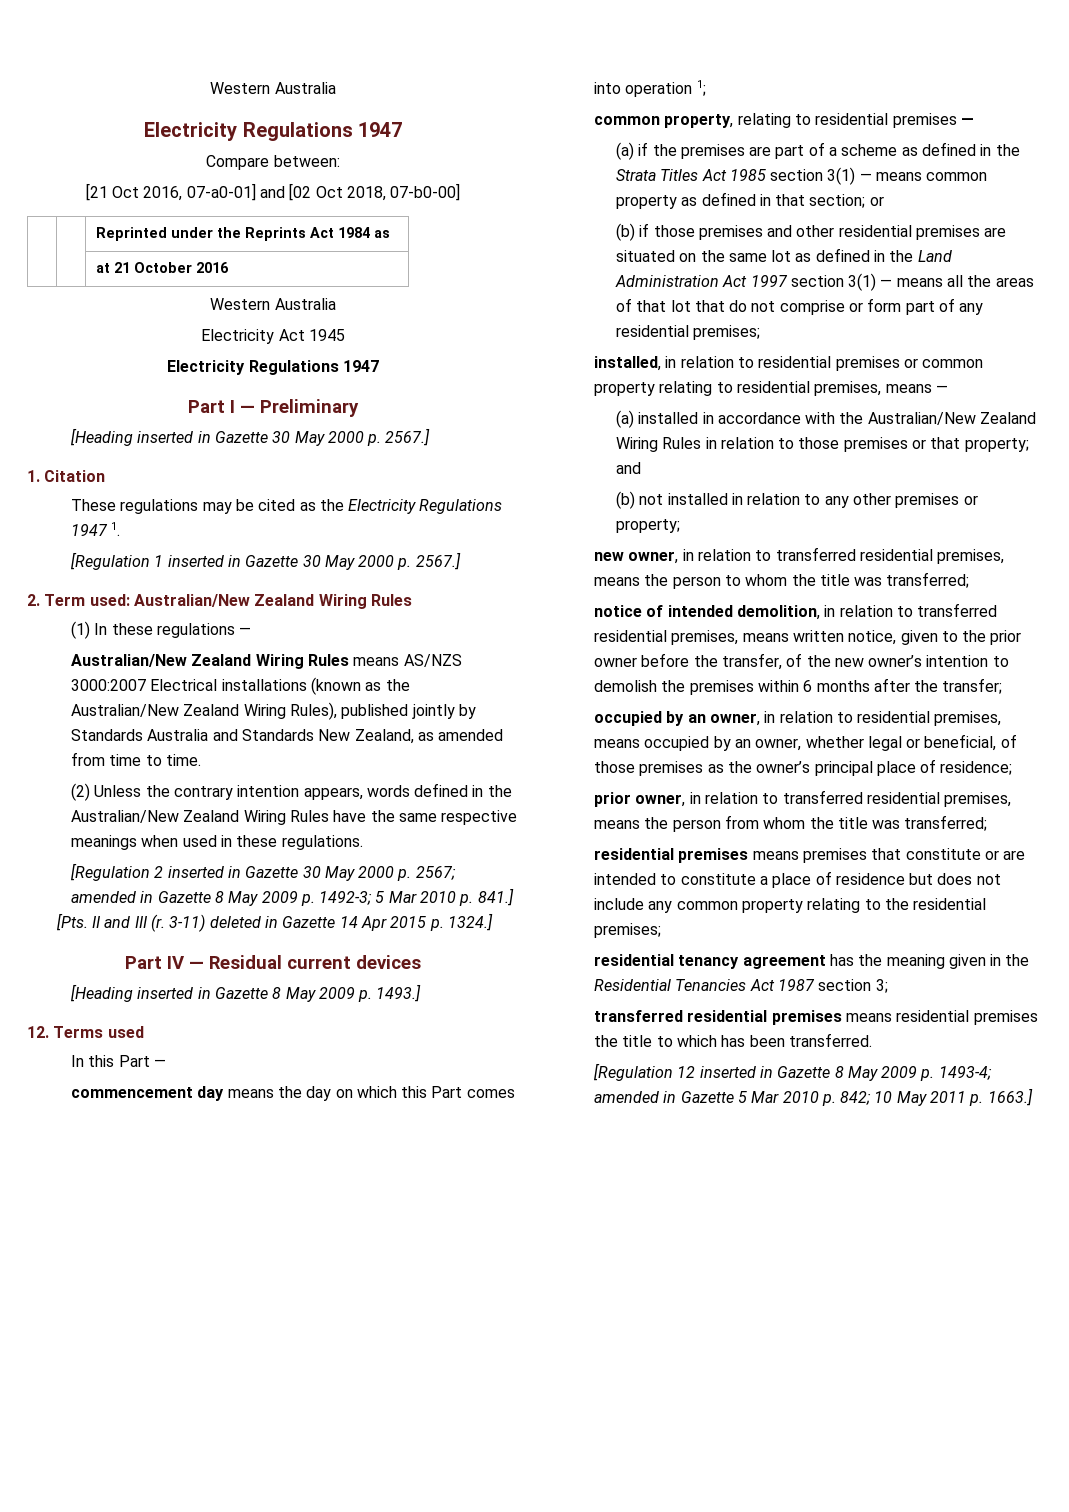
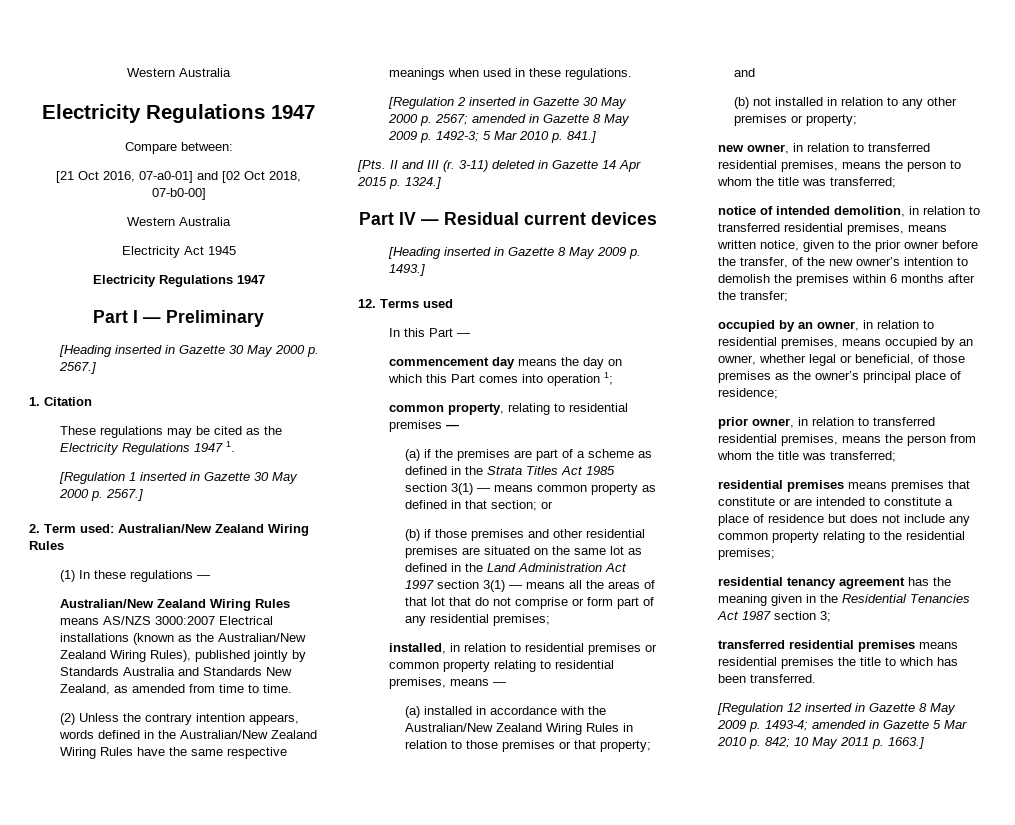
- | | Reprinted under the Reprints Act 1984 as
- | | at 21 October 2016

